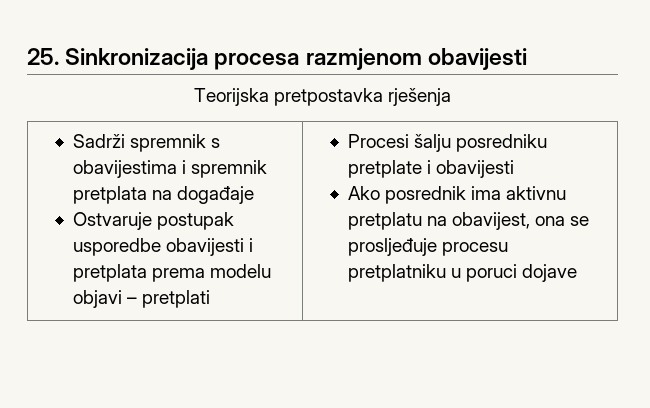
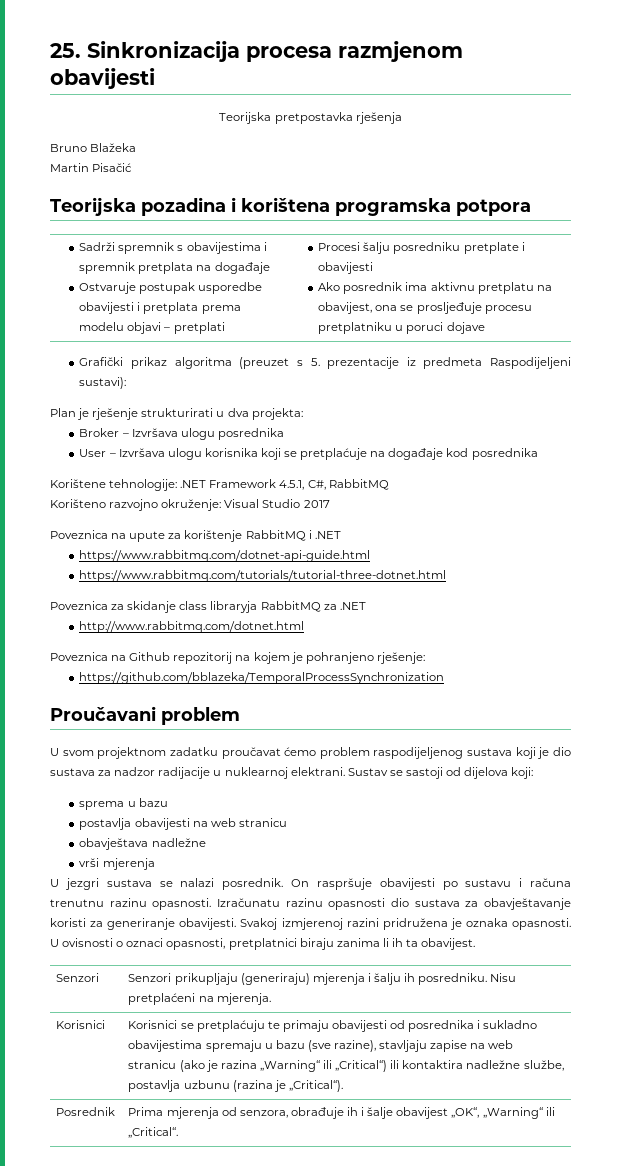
+ Bruno Blažeka
+ Martin Pisačić
+ Teorijska pozadina i korištena programska potpora
+ Grafički prikaz algoritma (preuzet s 5. prezentacije iz predmeta Raspodijeljeni sustavi):
+ Plan je rješenje strukturirati u dva projekta:
+ Broker – Izvršava ulogu posrednika
+ User – Izvršava ulogu korisnika koji se pretplaćuje na događaje kod posrednika
+ Korištene tehnologije: .NET Framework 4.5.1, C#, RabbitMQ
+ Korišteno razvojno okruženje: Visual Studio 2017
+ Poveznica na upute za korištenje RabbitMQ i .NET
+ https://www.rabbitmq.com/dotnet-api-guide.html
+ https://www.rabbitmq.com/tutorials/tutorial-three-dotnet.html
+ Poveznica za skidanje class libraryja RabbitMQ za .NET
+ http://www.rabbitmq.com/dotnet.html
+ Poveznica na Github repozitorij na kojem je pohranjeno rješenje:
+ https://github.com/bblazeka/TemporalProcessSynchronization
+ Proučavani problem
+ U svom projektnom zadatku proučavat ćemo problem raspodijeljenog sustava koji je dio sustava za nadzor radijacije u nuklearnoj elektrani. Sustav se sastoji od dijelova koji:
+ sprema u bazu
+ postavlja obavijesti na web stranicu
+ obavještava nadležne
+ vrši mjerenja
+ U jezgri sustava se nalazi posrednik. On raspršuje obavijesti po sustavu i računa trenutnu razinu opasnosti. Izračunatu razinu opasnosti dio sustava za obavještavanje koristi za generiranje obavijesti. Svakoj izmjerenoj razini pridružena je oznaka opasnosti. U ovisnosti o oznaci opasnosti, pretplatnici biraju zanima li ih ta obavijest.
+ Senzori | Senzori prikupljaju (generiraju) mjerenja i šalju ih posredniku. Nisu pretplaćeni na mjerenja.
+ Korisnici | Korisnici se pretplaćuju te primaju obavijesti od posrednika i sukladno obavijestima spremaju u bazu (sve razine), stavljaju zapise na web stranicu (ako je razina „Warning“ ili „Critical“) ili kontaktira nadležne službe, postavlja uzbunu (razina je „Critical“).
+ Posrednik | Prima mjerenja od senzora, obrađuje ih i šalje obavijest „OK“, „Warning“ ili „Critical“.

